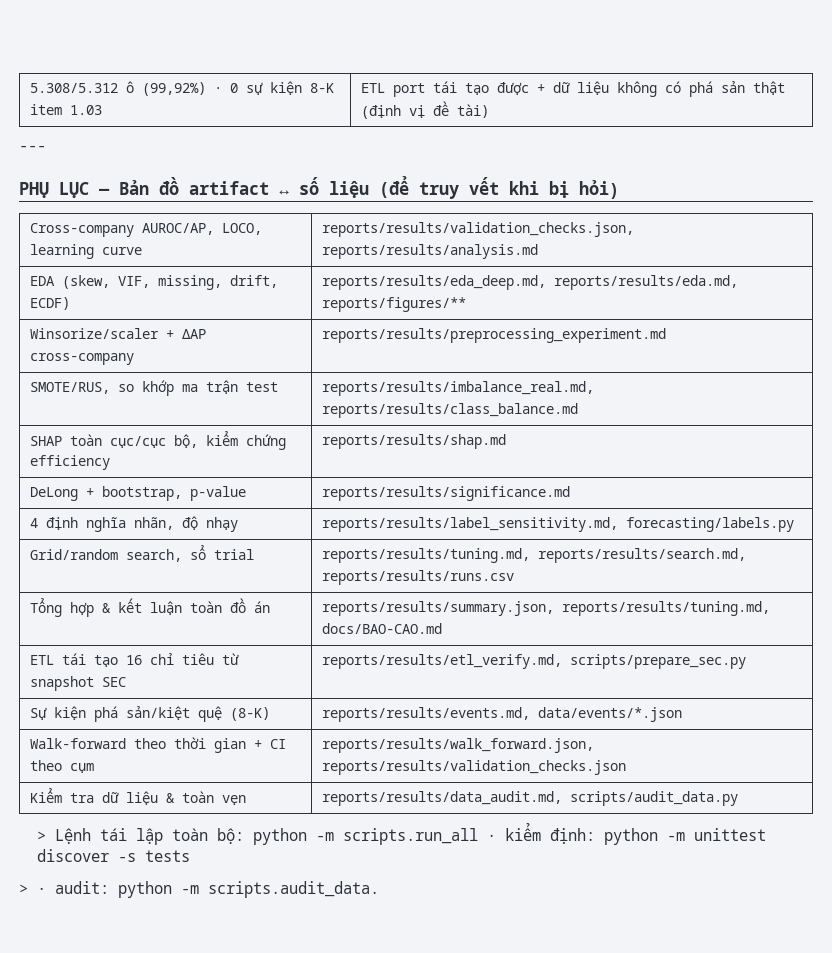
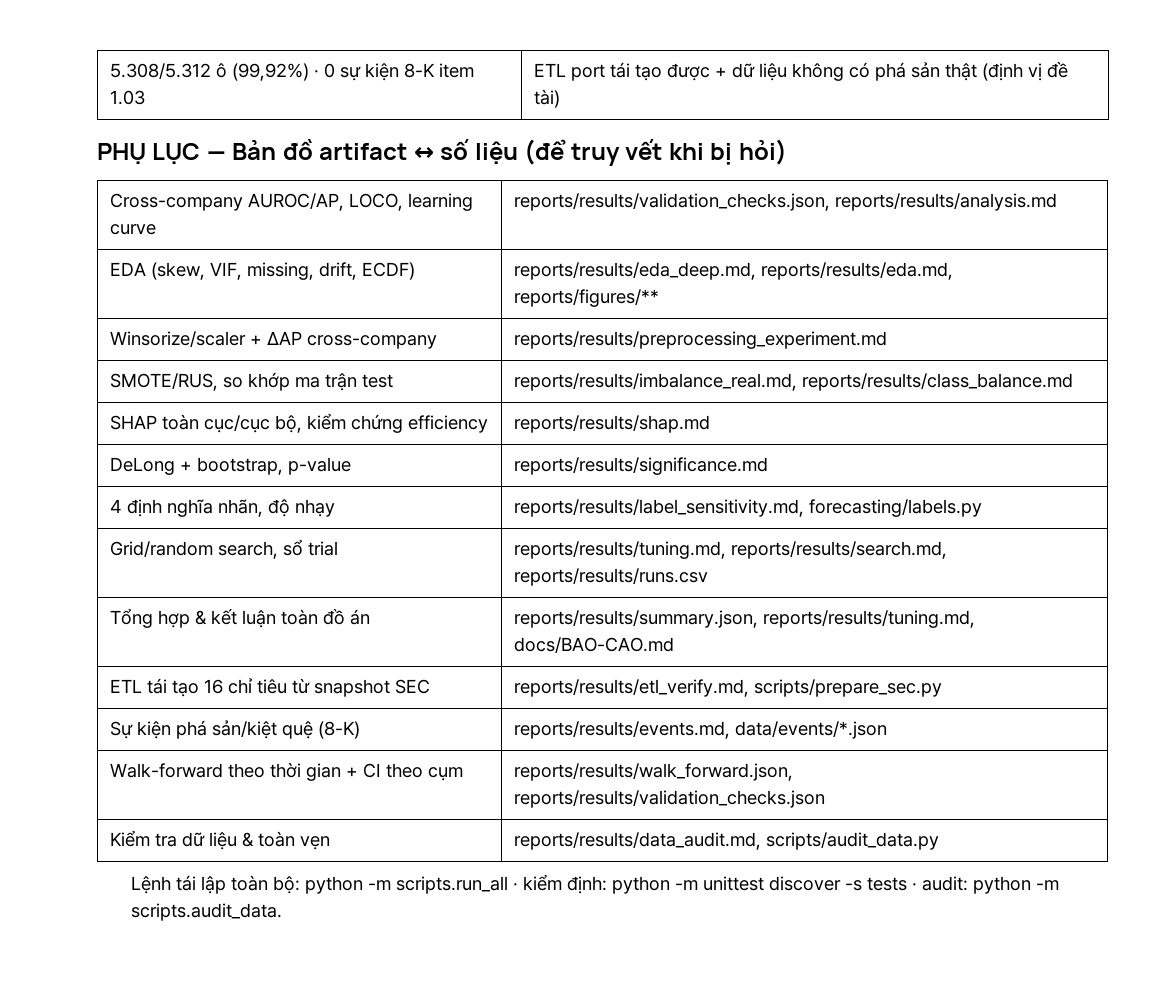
- ---
- > Lệnh tái lập toàn bộ: python -m scripts.run_all · kiểm định: python -m unittest discover -s tests
- > · audit: python -m scripts.audit_data.
+ Lệnh tái lập toàn bộ: python -m scripts.run_all · kiểm định: python -m unittest discover -s tests · audit: python -m scripts.audit_data.

